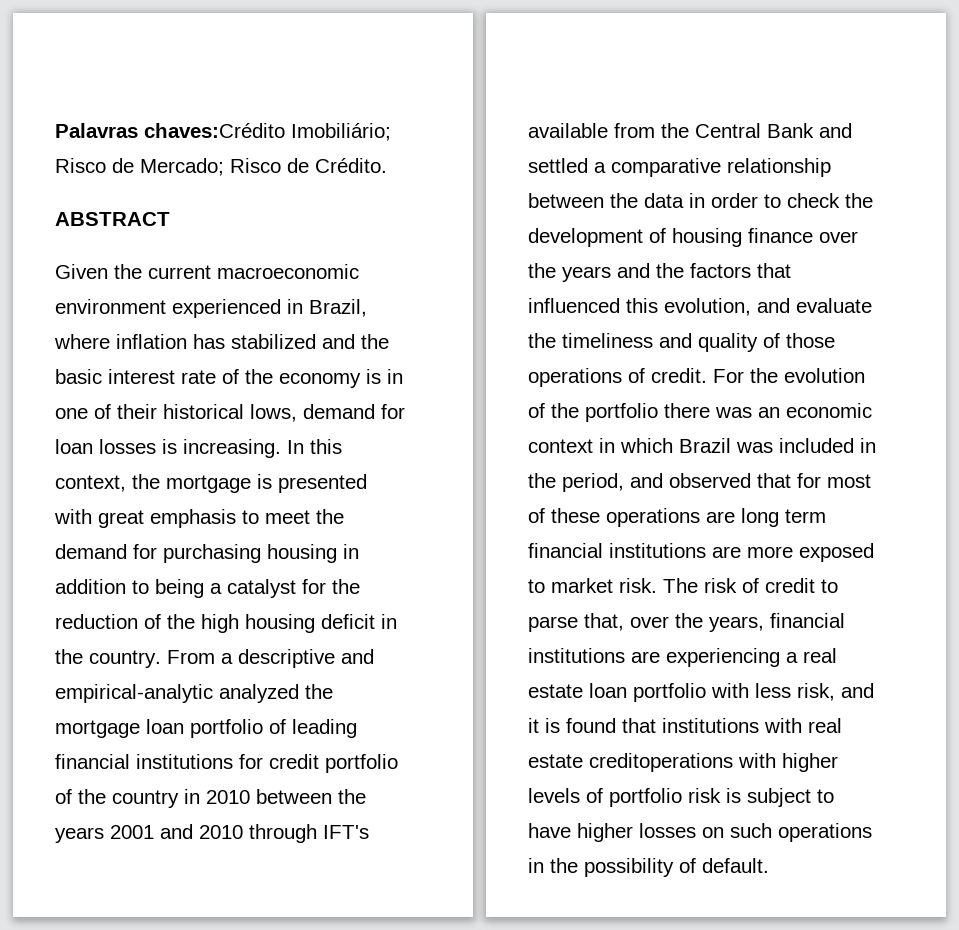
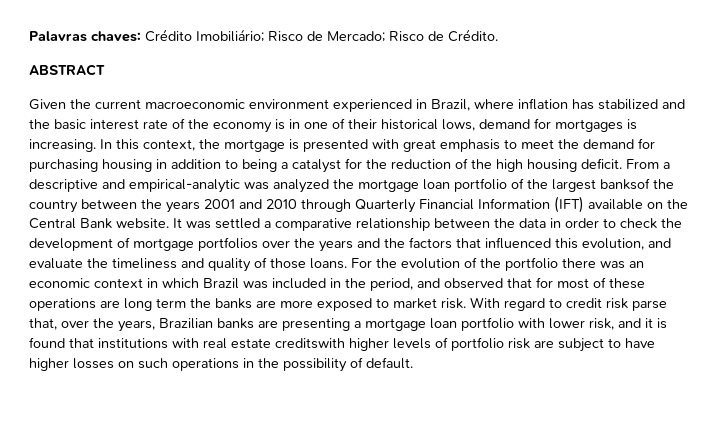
- Palavras chaves:Crédito Imobiliário; Risco de Mercado; Risco de Crédito.
+ Palavras chaves: Crédito Imobiliário; Risco de Mercado; Risco de Crédito.
- Given the current macroeconomic environment experienced in Brazil, where inflation has stabilized and the basic interest rate of the economy is in one of their historical lows, demand for loan losses is increasing.
+ Given the current macroeconomic environment experienced in Brazil, where inflation has stabilized and the basic interest rate of the economy is in one of their historical lows, demand for mortgages is increasing.
- In this context, the mortgage is presented with great emphasis to meet the demand for purchasing housing in addition to being a catalyst for the reduction of the high housing deficit in the country.
+ In this context, the mortgage is presented with great emphasis to meet the demand for purchasing housing in addition to being a catalyst for the reduction of the high housing deficit.
- From a descriptive and empirical-analytic analyzed the mortgage loan portfolio of leading financial institutions for credit portfolio of the country in 2010 between the years 2001 and 2010 through IFT's available from the Central Bank and settled a comparative relationship between the data in order to check the development of housing finance over the years and the factors that influenced this evolution, and evaluate the timeliness and quality of those operations of credit.
+ From a descriptive and empirical-analytic was analyzed the mortgage loan portfolio of the largest banksof the country between the years 2001 and 2010 through Quarterly Financial Information (IFT) available on the Central Bank website. It was settled a comparative relationship between the data in order to check the development of mortgage portfolios over the years and the factors that influenced this evolution, and evaluate the timeliness and quality of those loans.
- For the evolution of the portfolio there was an economic context in which Brazil was included in the period, and observed that for most of these operations are long term financial institutions are more exposed to market risk.
+ For the evolution of the portfolio there was an economic context in which Brazil was included in the period, and observed that for most of these operations are long term the banks are more exposed to market risk.
- The risk of credit to parse that, over the years, financial institutions are experiencing a real estate loan portfolio with less risk, and it is found that institutions with real estate creditoperations with higher levels of portfolio risk is subject to have higher losses on such operations in the possibility of default.
+ With regard to credit risk parse that, over the years, Brazilian banks are presenting a mortgage loan portfolio with lower risk, and it is found that institutions with real estate creditswith higher levels of portfolio risk are subject to have higher losses on such operations in the possibility of default.

